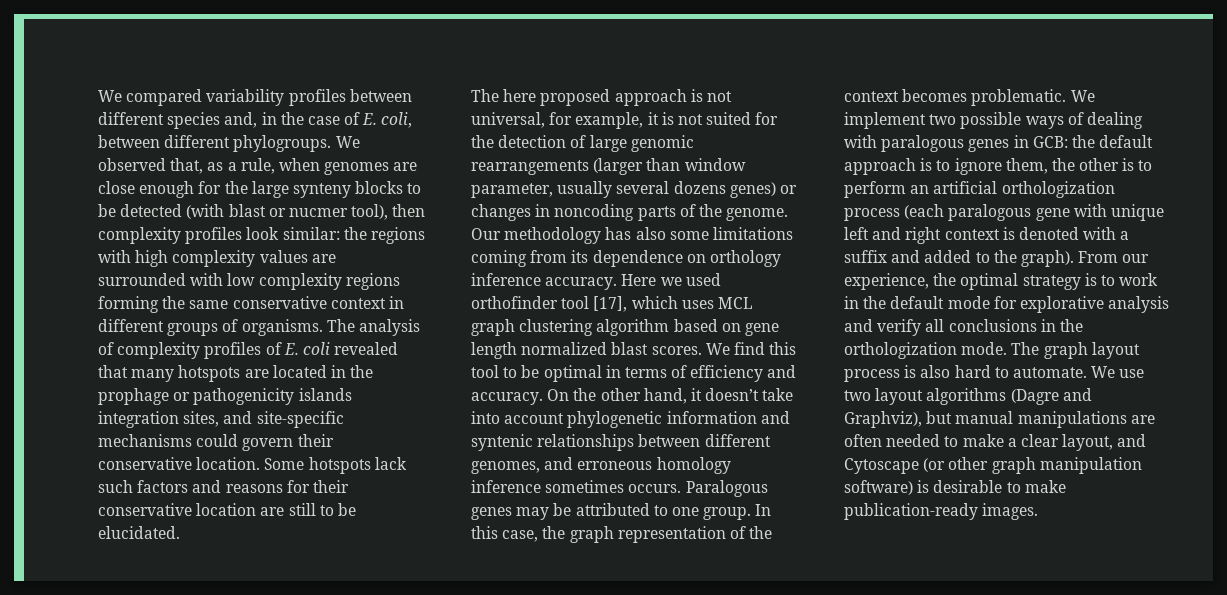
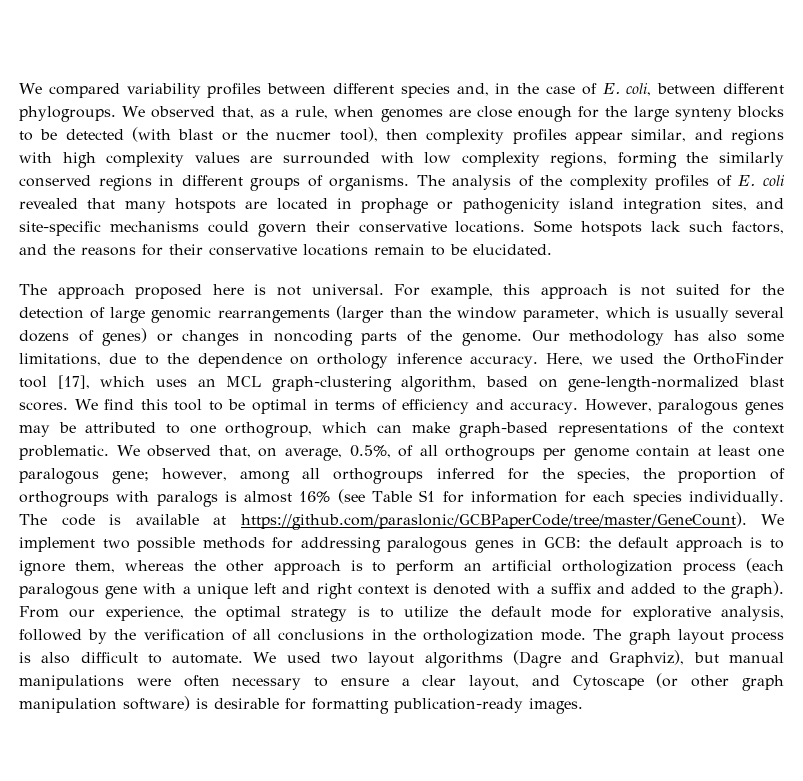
- We observed that, as a rule, when genomes are close enough for the large synteny blocks to be detected (with blast or nucmer tool), then complexity profiles look similar: the regions with high complexity values are surrounded with low complexity regions forming the same conservative context in different groups of organisms.
+ We observed that, as a rule, when genomes are close enough for the large synteny blocks to be detected (with blast or the nucmer tool), then complexity profiles appear similar, and regions with high complexity values are surrounded with low complexity regions, forming the similarly conserved regions in different groups of organisms.
- The analysis of complexity profiles of E. coli revealed that many hotspots are located in the prophage or pathogenicity islands integration sites, and site-specific mechanisms could govern their conservative location.
+ The analysis of the complexity profiles of E. coli revealed that many hotspots are located in prophage or pathogenicity island integration sites, and site-specific mechanisms could govern their conservative locations.
- Some hotspots lack such factors and reasons for their conservative location are still to be elucidated.
+ Some hotspots lack such factors, and the reasons for their conservative locations remain to be elucidated.
- The here proposed approach is not universal, for example, it is not suited for the detection of large genomic rearrangements (larger than window parameter, usually several dozens genes) or changes in noncoding parts of the genome.
+ The approach proposed here is not universal. For example, this approach is not suited for the detection of large genomic rearrangements (larger than the window parameter, which is usually several dozens of genes) or changes in noncoding parts of the genome.
- Our methodology has also some limitations coming from its dependence on orthology inference accuracy.
+ Our methodology has also some limitations, due to the dependence on orthology inference accuracy.
- Here we used orthofinder tool [17], which uses MCL graph clustering algorithm based on gene length normalized blast scores.
+ Here, we used the OrthoFinder tool [17], which uses an MCL graph-clustering algorithm, based on gene-length-normalized blast scores.
- On the other hand, it doesn’t take into account phylogenetic information and syntenic relationships between different genomes, and erroneous homology inference sometimes occurs. Paralogous genes may be attributed to one group. In this case, the graph representation of the context becomes problematic.
+ However, paralogous genes may be attributed to one orthogroup, which can make graph-based representations of the context problematic.
- We implement two possible ways of dealing with paralogous genes in GCB: the default approach is to ignore them, the other is to perform an artificial orthologization process (each paralogous gene with unique left and right context is denoted with a suffix and added to the graph).
+ We observed that, on average, 0.5%, of all orthogroups per genome contain at least one paralogous gene; however, among all orthogroups inferred for the species, the proportion of orthogroups with paralogs is almost 16% (see Table S1 for information for each species individually. The code is available at https://github.com/paraslonic/GCBPaperCode/tree/master/GeneCount). We implement two possible methods for addressing paralogous genes in GCB: the default approach is to ignore them, whereas the other approach is to perform an artificial orthologization process (each paralogous gene with a unique left and right context is denoted with a suffix and added to the graph).
- From our experience, the optimal strategy is to work in the default mode for explorative analysis and verify all conclusions in the orthologization mode.
+ From our experience, the optimal strategy is to utilize the default mode for explorative analysis, followed by the verification of all conclusions in the orthologization mode.
- The graph layout process is also hard to automate.
+ The graph layout process is also difficult to automate.
- We use two layout algorithms (Dagre and Graphviz), but manual manipulations are often needed to make a clear layout, and Cytoscape (or other graph manipulation software) is desirable to make publication-ready images.
+ We used two layout algorithms (Dagre and Graphviz), but manual manipulations were often necessary to ensure a clear layout, and Cytoscape (or other graph manipulation software) is desirable for formatting publication-ready images.

